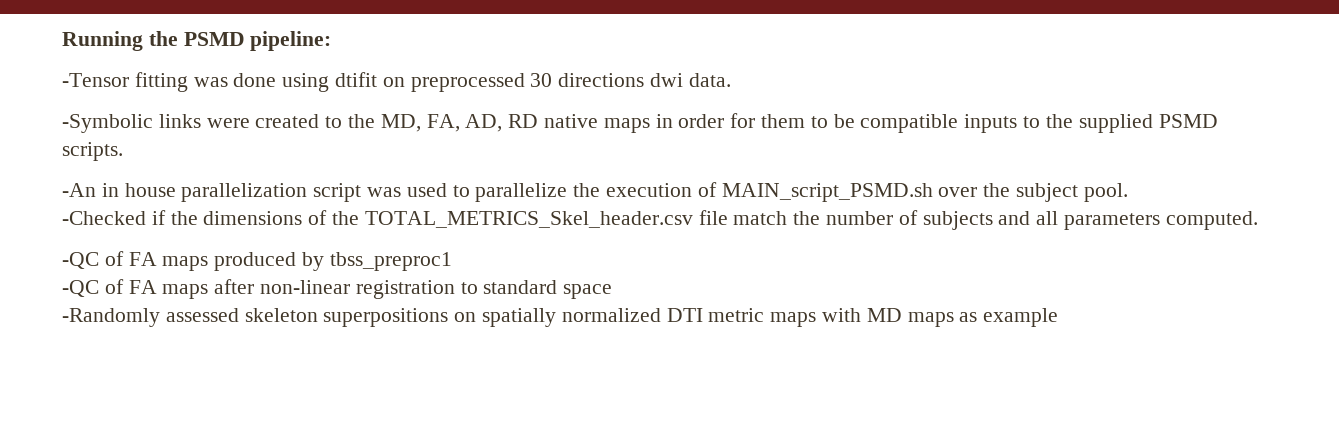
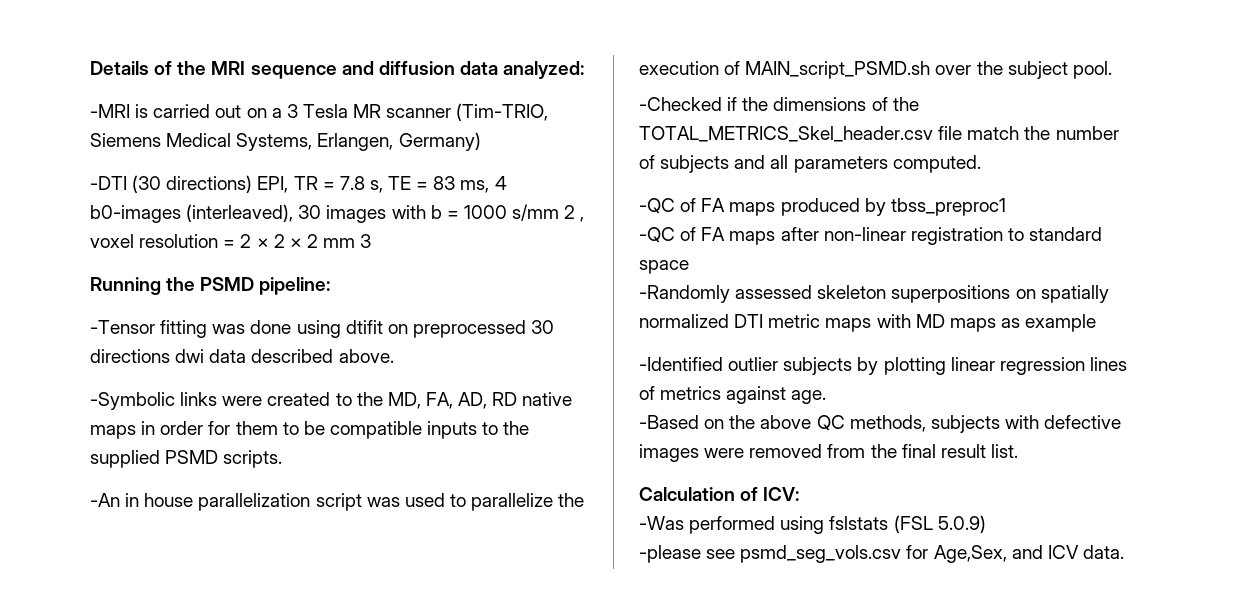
+ Details of the MRI sequence and diffusion data analyzed:
+ -MRI is carried out on a 3 Tesla MR scanner (Tim-TRIO, Siemens Medical Systems, Erlangen, Germany)
+ -DTI (30 directions) EPI, TR = 7.8 s, TE = 83 ms, 4 b0-images (interleaved), 30 images with b = 1000 s/mm 2 , voxel resolution = 2 × 2 × 2 mm 3
- -Tensor fitting was done using dtifit on preprocessed 30 directions dwi data.
+ -Tensor fitting was done using dtifit on preprocessed 30 directions dwi data described above.
+ -Identified outlier subjects by plotting linear regression lines of metrics against age.
+ -Based on the above QC methods, subjects with defective images were removed from the final result list.
+ Calculation of ICV:
+ -Was performed using fslstats (FSL 5.0.9)
+ -please see psmd_seg_vols.csv for Age,Sex, and ICV data.

